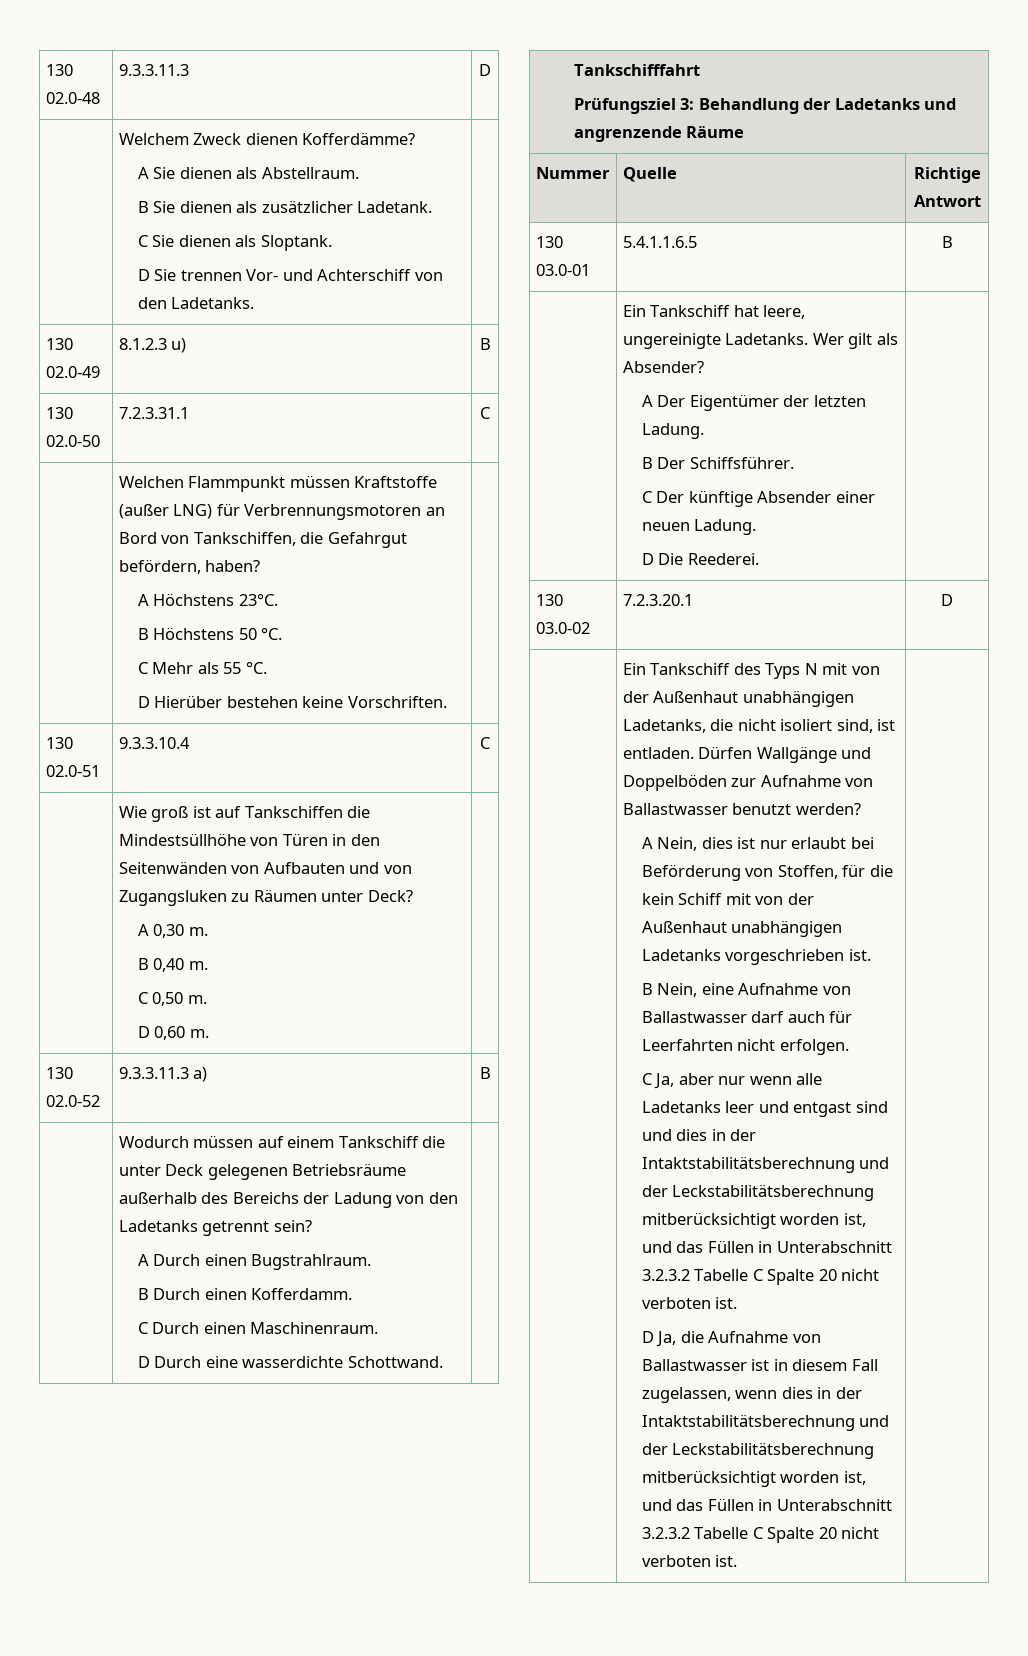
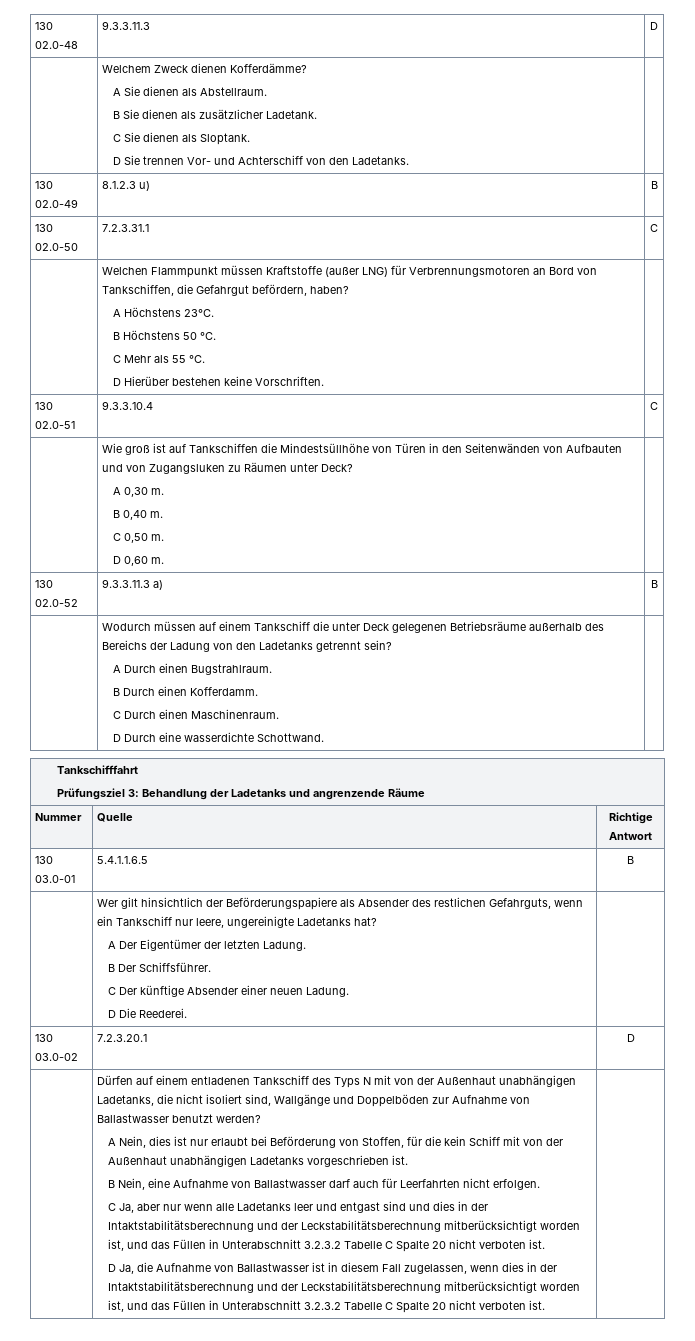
- | Ein Tankschiff hat leere, ungereinigte Ladetanks. Wer gilt als Absender?
+ | Wer gilt hinsichtlich der Beförderungspapiere als Absender des restlichen Gefahrguts, wenn ein Tankschiff nur leere, ungereinigte Ladetanks hat?
- Ein Tankschiff des Typs N mit von der Außenhaut unabhängigen Ladetanks, die nicht isoliert sind, ist entladen. Dürfen Wallgänge und Doppelböden zur Aufnahme von Ballastwasser benutzt werden?
+ Dürfen auf einem entladenen Tankschiff des Typs N mit von der Außenhaut unabhängigen Ladetanks, die nicht isoliert sind, Wallgänge und Doppelböden zur Aufnahme von Ballastwasser benutzt werden?

